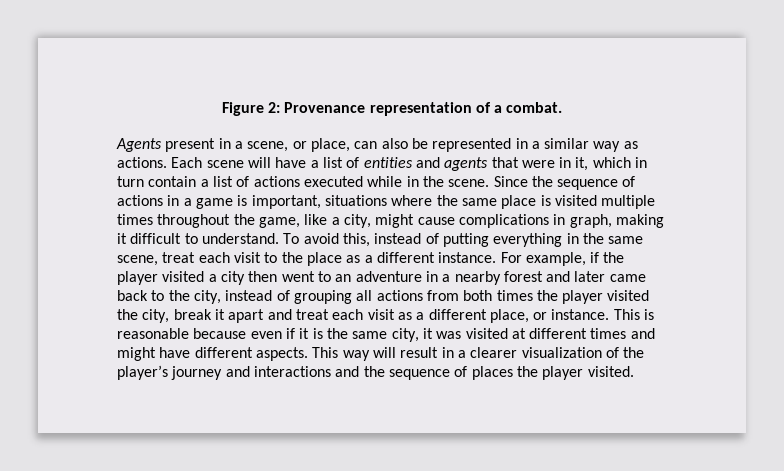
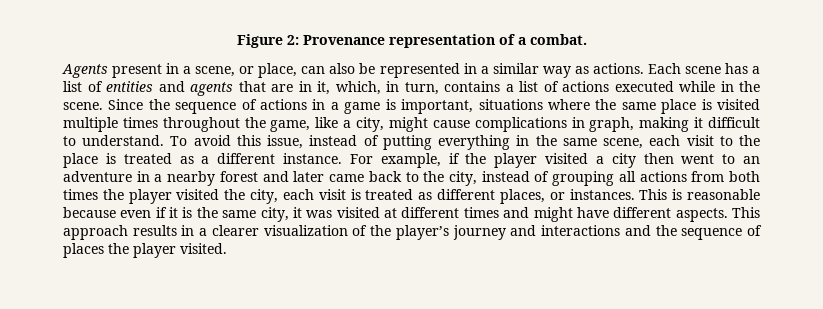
- Each scene will have a list of entities and agents that were in it, which in turn contain a list of actions executed while in the scene.
+ Each scene has a list of entities and agents that are in it, which, in turn, contains a list of actions executed while in the scene.
- To avoid this, instead of putting everything in the same scene, treat each visit to the place as a different instance.
+ To avoid this issue, instead of putting everything in the same scene, each visit to the place is treated as a different instance.
- For example, if the player visited a city then went to an adventure in a nearby forest and later came back to the city, instead of grouping all actions from both times the player visited the city, break it apart and treat each visit as a different place, or instance.
+ For example, if the player visited a city then went to an adventure in a nearby forest and later came back to the city, instead of grouping all actions from both times the player visited the city, each visit is treated as different places, or instances.
- This way will result in a clearer visualization of the player’s journey and interactions and the sequence of places the player visited.
+ This approach results in a clearer visualization of the player’s journey and interactions and the sequence of places the player visited.

